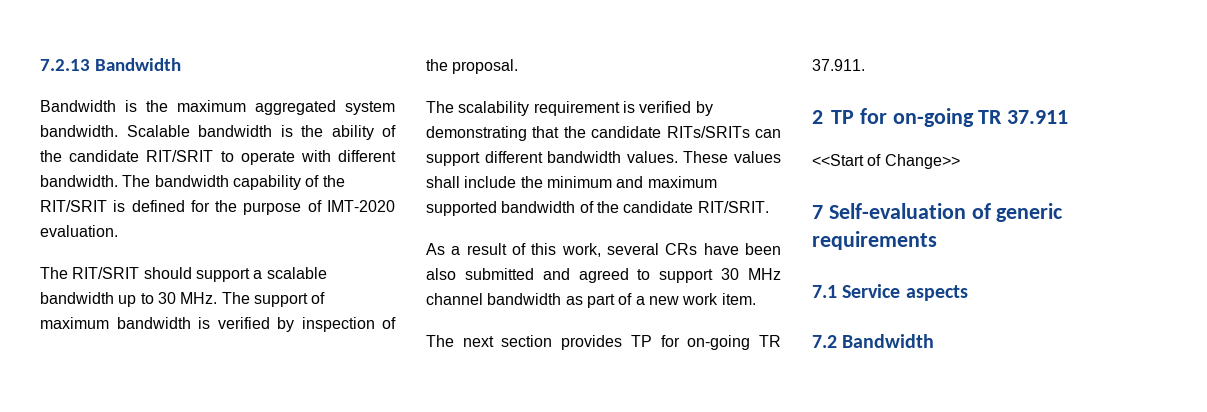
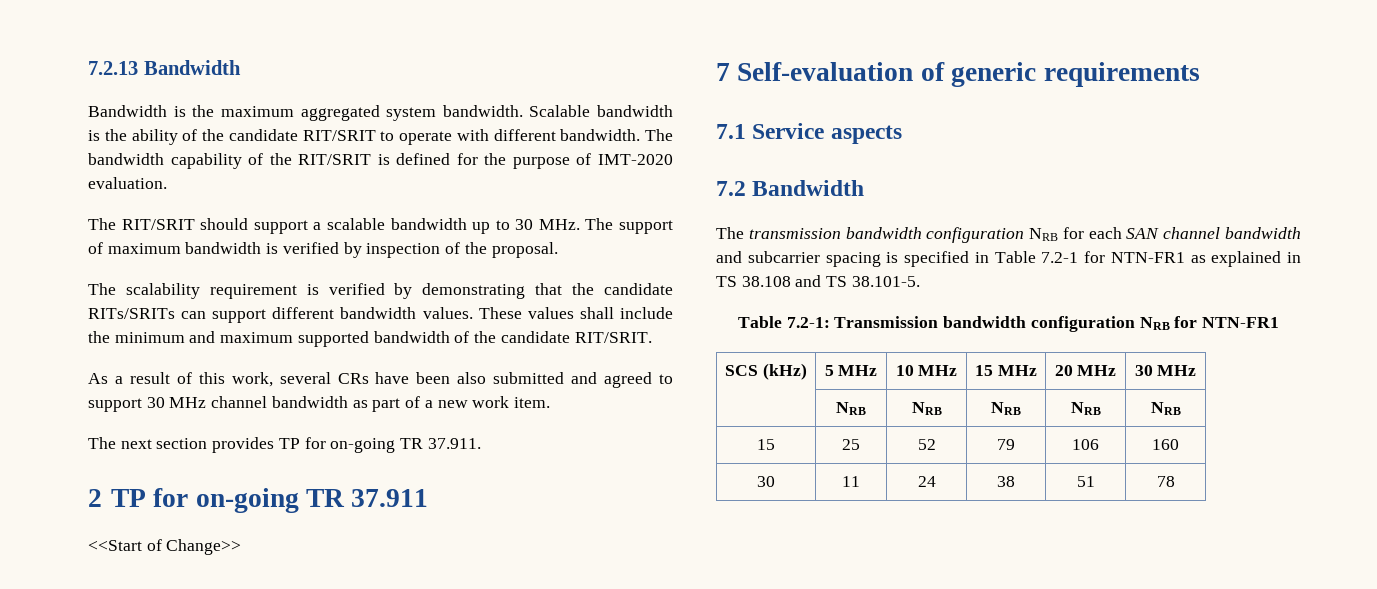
+ The transmission bandwidth configuration NRB for each SAN channel bandwidth and subcarrier spacing is specified in Table 7.2-1 for NTN-FR1 as explained in TS 38.108 and TS 38.101-5.
+ Table 7.2-1: Transmission bandwidth configuration NRB for NTN-FR1
+ SCS (kHz) | 5 MHz | 10 MHz | 15 MHz | 20 MHz | 30 MHz
+ | NRB | NRB | NRB | NRB | NRB
+ 15 | 25 | 52 | 79 | 106 | 160
+ 30 | 11 | 24 | 38 | 51 | 78

